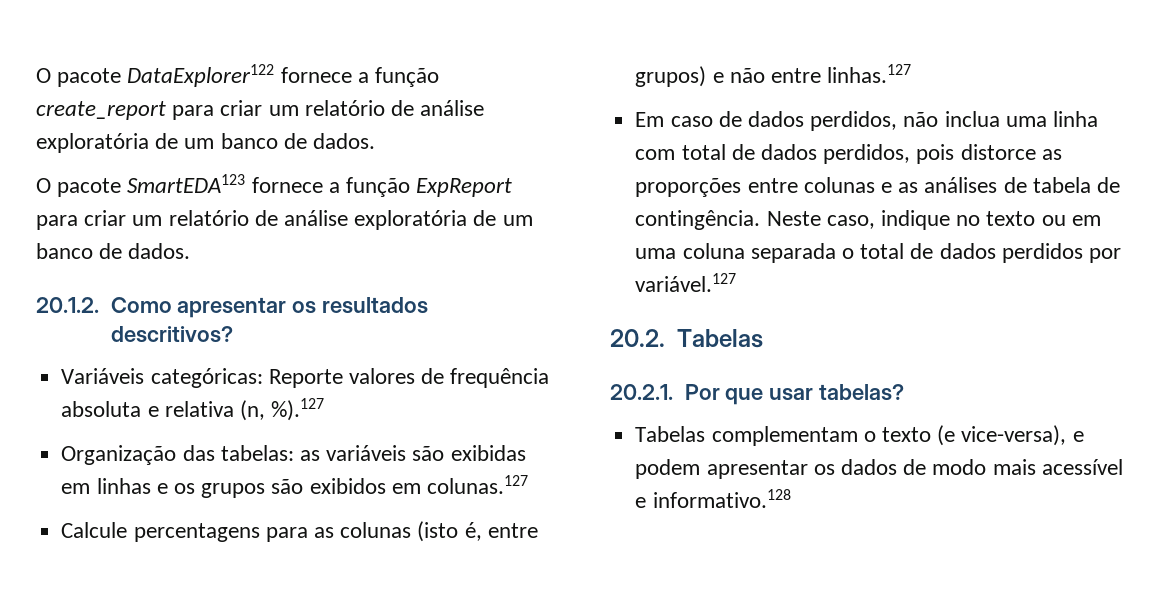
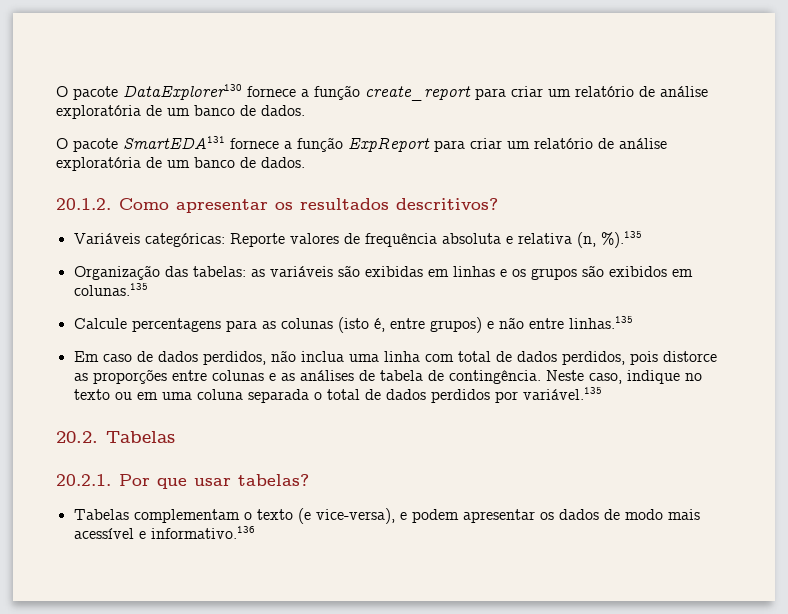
- O pacote DataExplorer122 fornece a função create_report para criar um relatório de análise exploratória de um banco de dados.
+ O pacote DataExplorer130 fornece a função create_report para criar um relatório de análise exploratória de um banco de dados.
- O pacote SmartEDA123 fornece a função ExpReport para criar um relatório de análise exploratória de um banco de dados.
+ O pacote SmartEDA131 fornece a função ExpReport para criar um relatório de análise exploratória de um banco de dados.
- Variáveis categóricas: Reporte valores de frequência absoluta e relativa (n, %).127
+ Variáveis categóricas: Reporte valores de frequência absoluta e relativa (n, %).135
- Organização das tabelas: as variáveis são exibidas em linhas e os grupos são exibidos em colunas.127
+ Organização das tabelas: as variáveis são exibidas em linhas e os grupos são exibidos em colunas.135
- Calcule percentagens para as colunas (isto é, entre grupos) e não entre linhas.127
+ Calcule percentagens para as colunas (isto é, entre grupos) e não entre linhas.135
- Neste caso, indique no texto ou em uma coluna separada o total de dados perdidos por variável.127
+ Neste caso, indique no texto ou em uma coluna separada o total de dados perdidos por variável.135
- Tabelas complementam o texto (e vice-versa), e podem apresentar os dados de modo mais acessível e informativo.128
+ Tabelas complementam o texto (e vice-versa), e podem apresentar os dados de modo mais acessível e informativo.136

